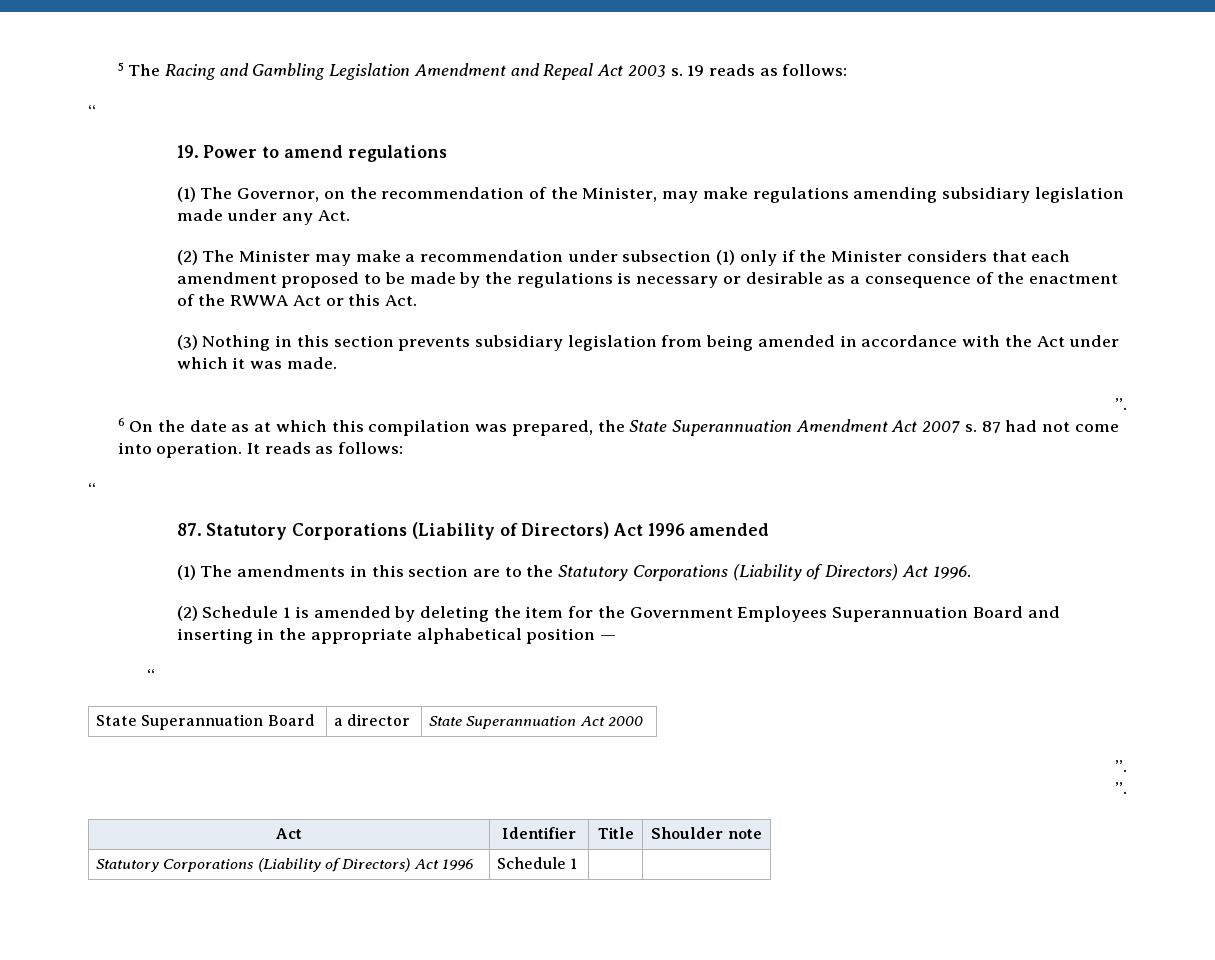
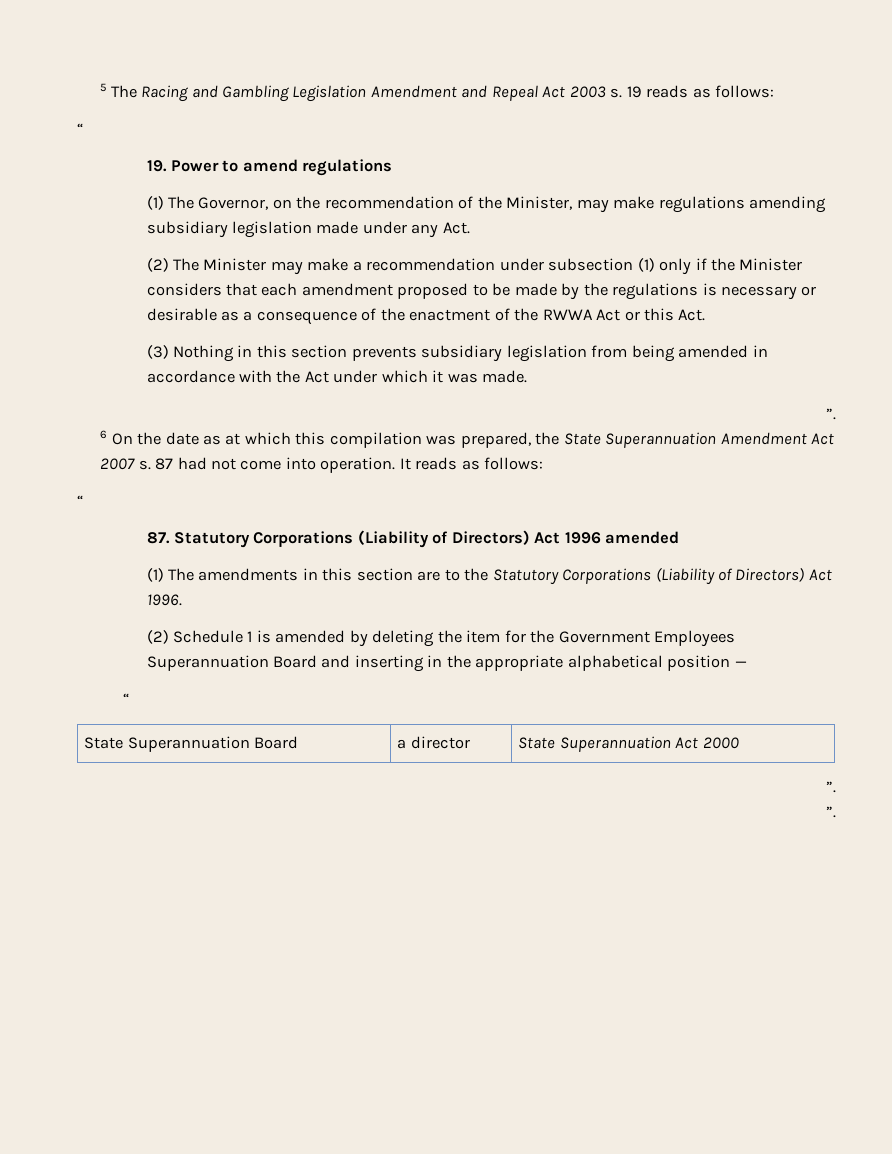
- Act | Identifier | Title | Shoulder note
- Statutory Corporations (Liability of Directors) Act 1996 | Schedule 1 | |

